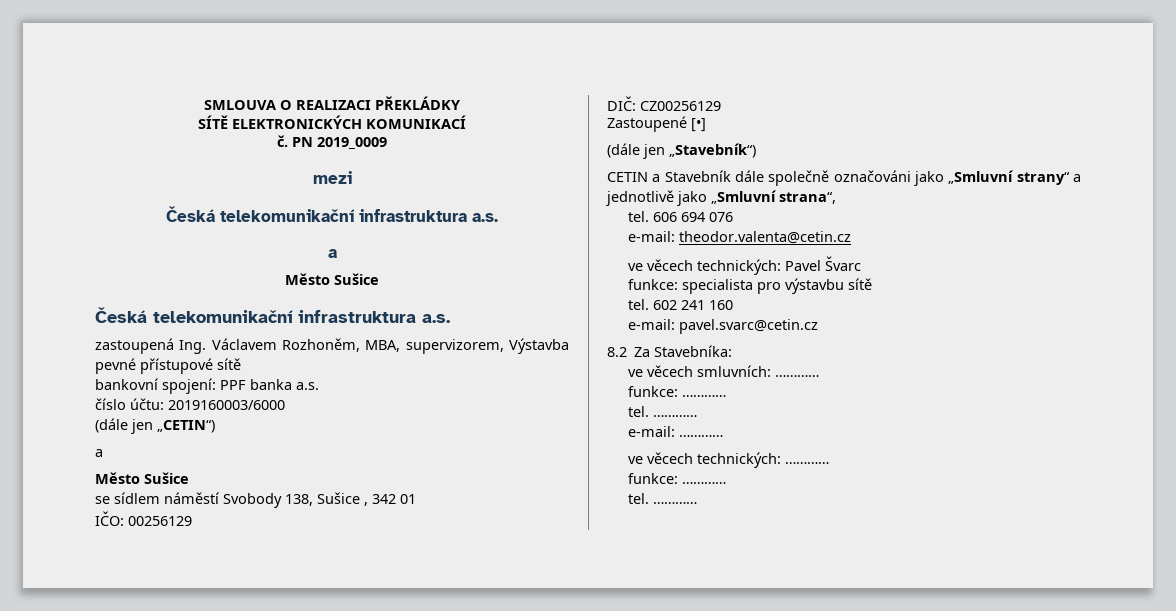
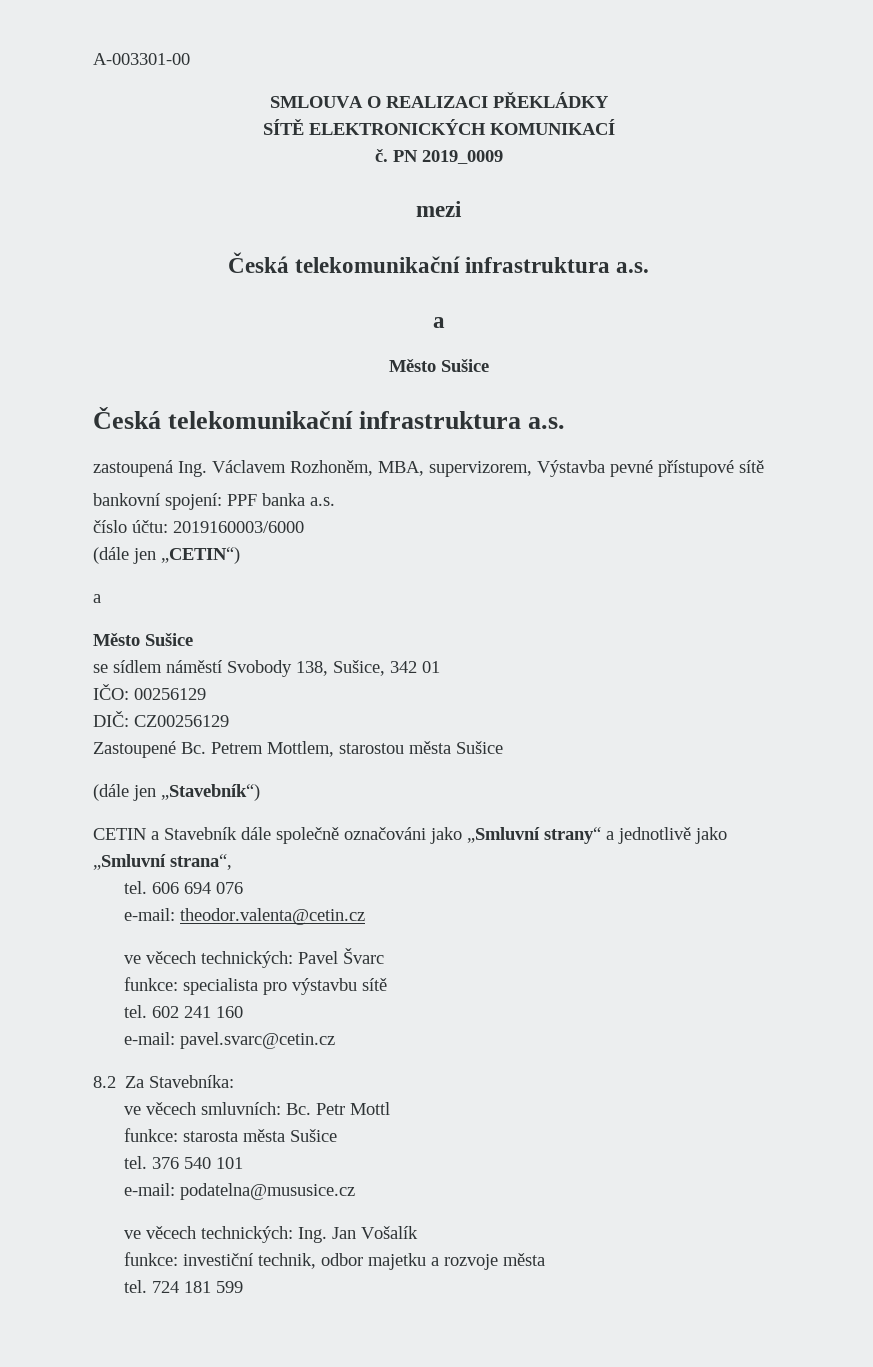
+ A-003301-00
- se sídlem náměstí Svobody 138, Sušice , 342 01
+ se sídlem náměstí Svobody 138, Sušice, 342 01
- Zastoupené [•]
+ Zastoupené Bc. Petrem Mottlem, starostou města Sušice
- ve věcech smluvních: …………
- funkce: …………
- tel. …………
- e-mail: …………
- ve věcech technických: …………
- funkce: …………
- tel. …………
+ ve věcech smluvních: Bc. Petr Mottl
+ funkce: starosta města Sušice
+ tel. 376 540 101
+ e-mail: podatelna@mususice.cz
+ ve věcech technických: Ing. Jan Vošalík
+ funkce: investiční technik, odbor majetku a rozvoje města
+ tel. 724 181 599

